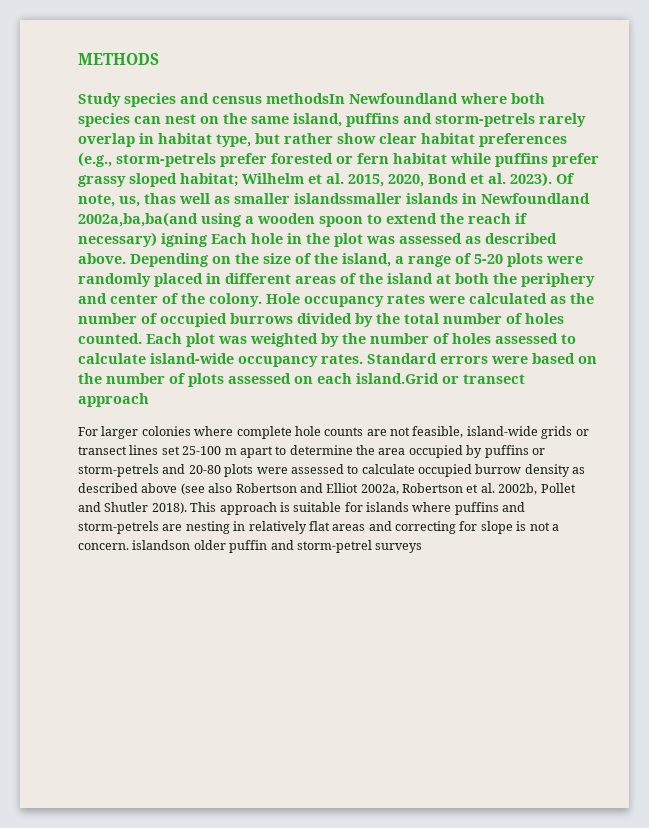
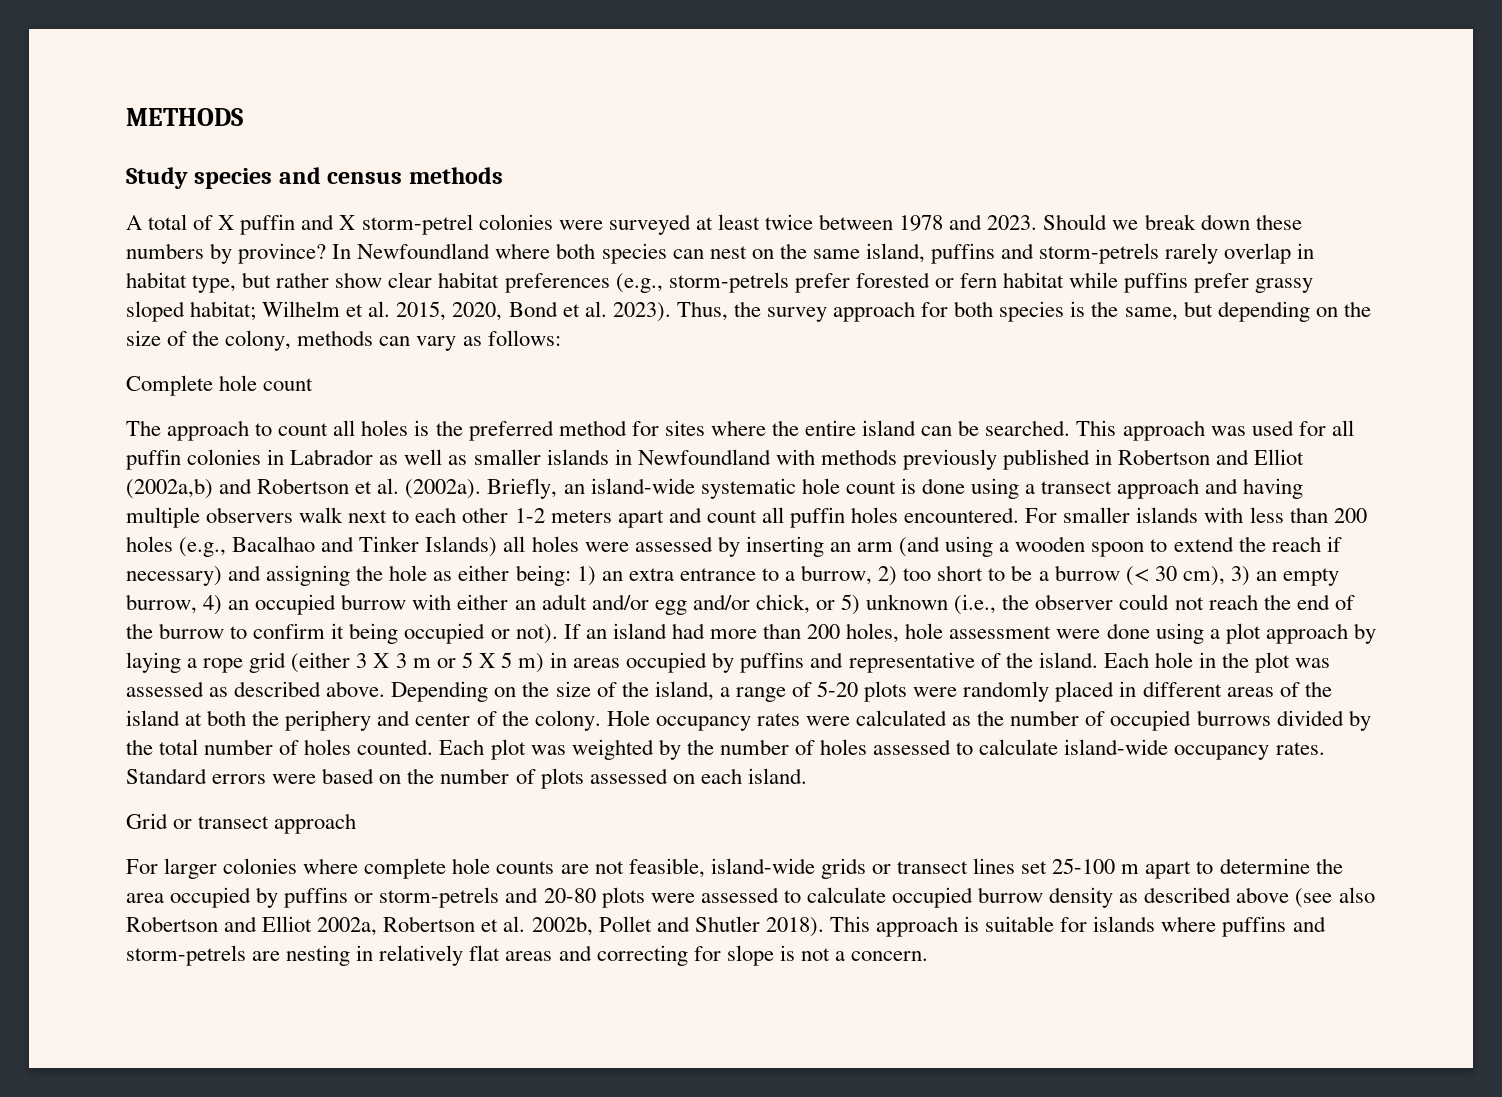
- Study species and census methodsIn Newfoundland where both species can nest on the same island, puffins and storm-petrels rarely overlap in habitat type, but rather show clear habitat preferences (e.g., storm-petrels prefer forested or fern habitat while puffins prefer grassy sloped habitat; Wilhelm et al. 2015, 2020, Bond et al. 2023).
+ Study species and census methods
+ A total of X puffin and X storm-petrel colonies were surveyed at least twice between 1978 and 2023. Should we break down these numbers by province? In Newfoundland where both species can nest on the same island, puffins and storm-petrels rarely overlap in habitat type, but rather show clear habitat preferences (e.g., storm-petrels prefer forested or fern habitat while puffins prefer grassy sloped habitat; Wilhelm et al. 2015, 2020, Bond et al. 2023).
- Of note, us, thas well as smaller islandssmaller islands in Newfoundland 2002a,ba,ba(and using a wooden spoon to extend the reach if necessary) igning Each hole in the plot was assessed as described above.
+ Thus, the survey approach for both species is the same, but depending on the size of the colony, methods can vary as follows:
+ Complete hole count
+ The approach to count all holes is the preferred method for sites where the entire island can be searched. This approach was used for all puffin colonies in Labrador as well as smaller islands in Newfoundland with methods previously published in Robertson and Elliot (2002a,b) and Robertson et al. (2002a). Briefly, an island-wide systematic hole count is done using a transect approach and having multiple observers walk next to each other 1-2 meters apart and count all puffin holes encountered. For smaller islands with less than 200 holes (e.g., Bacalhao and Tinker Islands) all holes were assessed by inserting an arm (and using a wooden spoon to extend the reach if necessary) and assigning the hole as either being: 1) an extra entrance to a burrow, 2) too short to be a burrow (< 30 cm), 3) an empty burrow, 4) an occupied burrow with either an adult and/or egg and/or chick, or 5) unknown (i.e., the observer could not reach the end of the burrow to confirm it being occupied or not). If an island had more than 200 holes, hole assessment were done using a plot approach by laying a rope grid (either 3 X 3 m or 5 X 5 m) in areas occupied by puffins and representative of the island. Each hole in the plot was assessed as described above.
- Standard errors were based on the number of plots assessed on each island.Grid or transect approach
+ Standard errors were based on the number of plots assessed on each island.
+ Grid or transect approach
- This approach is suitable for islands where puffins and storm-petrels are nesting in relatively flat areas and correcting for slope is not a concern. islandson older puffin and storm-petrel surveys
+ This approach is suitable for islands where puffins and storm-petrels are nesting in relatively flat areas and correcting for slope is not a concern.

